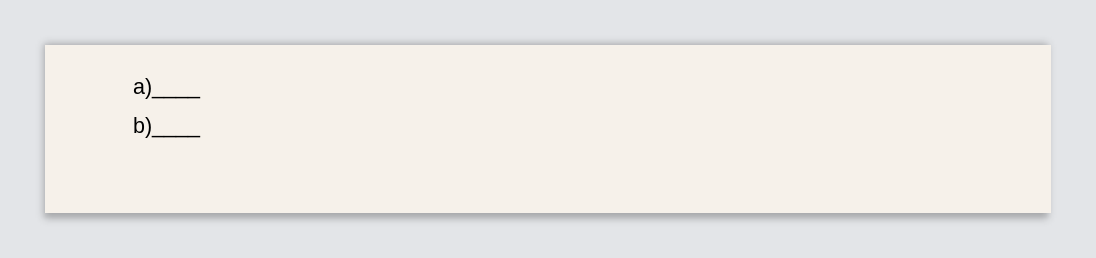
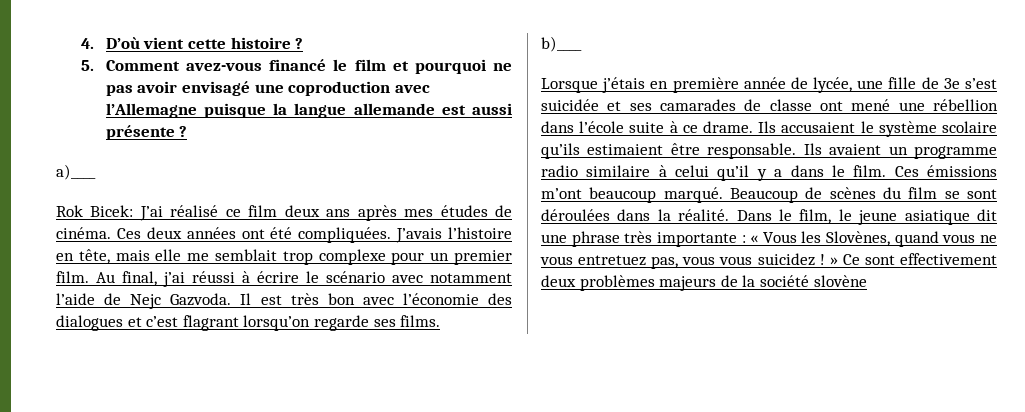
+ 4. D’où vient cette histoire ?
+ 5. Comment avez-vous financé le film et pourquoi ne pas avoir envisagé une coproduction avec l’Allemagne puisque la langue allemande est aussi présente ?
  a)____
+ Rok Bicek: J’ai réalisé ce film deux ans après mes études de cinéma. Ces deux années ont été compliquées. J’avais l’histoire en tête, mais elle me semblait trop complexe pour un premier film. Au final, j’ai réussi à écrire le scénario avec notamment l’aide de Nejc Gazvoda. Il est très bon avec l’économie des dialogues et c’est flagrant lorsqu’on regarde ses films.
  b)____
+ Lorsque j’étais en première année de lycée, une fille de 3e s’est suicidée et ses camarades de classe ont mené une rébellion dans l’école suite à ce drame. Ils accusaient le système scolaire qu’ils estimaient être responsable. Ils avaient un programme radio similaire à celui qu’il y a dans le film. Ces émissions m’ont beaucoup marqué. Beaucoup de scènes du film se sont déroulées dans la réalité. Dans le film, le jeune asiatique dit une phrase très importante : « Vous les Slovènes, quand vous ne vous entretuez pas, vous vous suicidez ! » Ce sont effectivement deux problèmes majeurs de la société slovène

